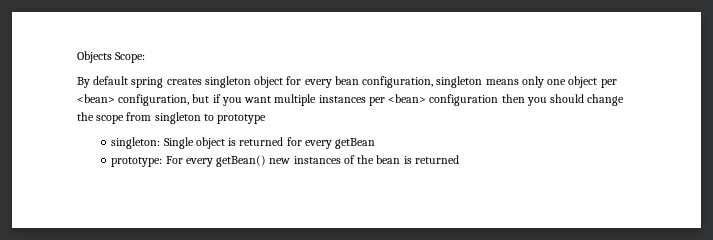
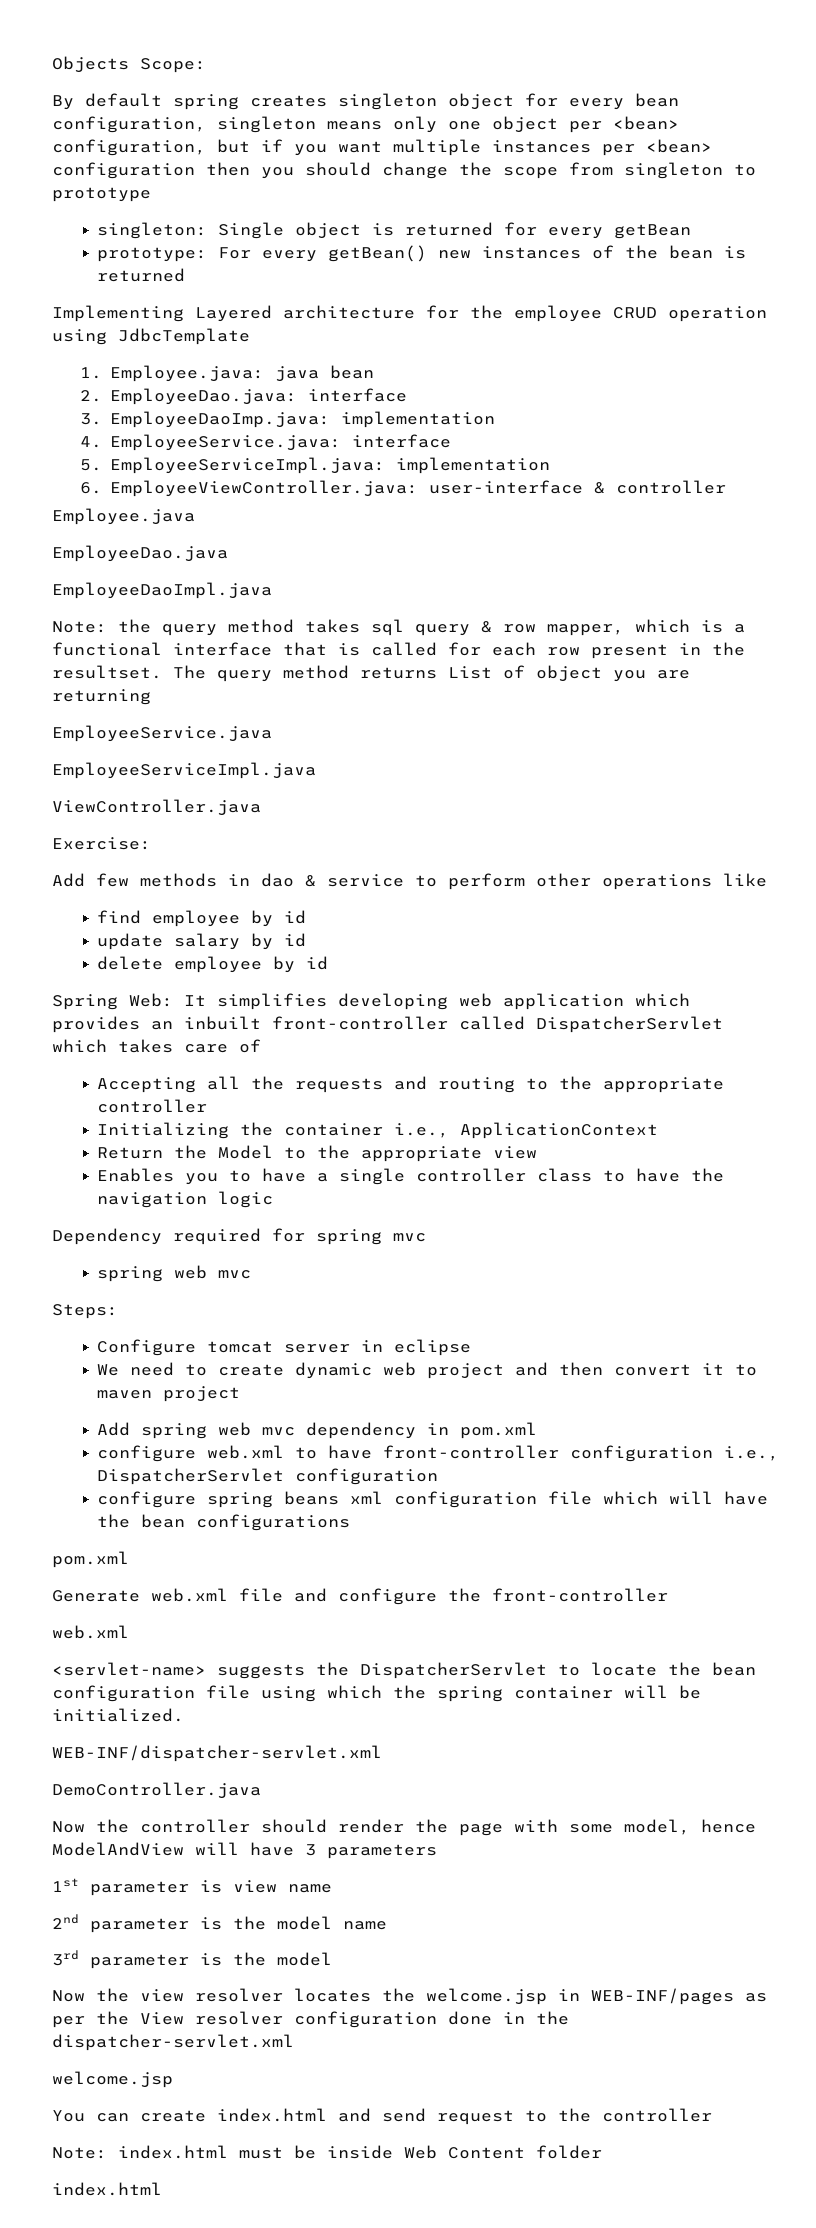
+ Implementing Layered architecture for the employee CRUD operation using JdbcTemplate
+ 1. Employee.java: java bean
+ 2. EmployeeDao.java: interface
+ 3. EmployeeDaoImp.java: implementation
+ 4. EmployeeService.java: interface
+ 5. EmployeeServiceImpl.java: implementation
+ 6. EmployeeViewController.java: user-interface & controller
+ Employee.java
+ EmployeeDao.java
+ EmployeeDaoImpl.java
+ Note: the query method takes sql query & row mapper, which is a functional interface that is called for each row present in the resultset. The query method returns List of object you are returning
+ EmployeeService.java
+ EmployeeServiceImpl.java
+ ViewController.java
+ Exercise:
+ Add few methods in dao & service to perform other operations like
+ find employee by id
+ update salary by id
+ delete employee by id
+ Spring Web: It simplifies developing web application which provides an inbuilt front-controller called DispatcherServlet which takes care of
+ Accepting all the requests and routing to the appropriate controller
+ Initializing the container i.e., ApplicationContext
+ Return the Model to the appropriate view
+ Enables you to have a single controller class to have the navigation logic
+ Dependency required for spring mvc
+ spring web mvc
+ Steps:
+ Configure tomcat server in eclipse
+ We need to create dynamic web project and then convert it to maven project
+ Add spring web mvc dependency in pom.xml
+ configure web.xml to have front-controller configuration i.e., DispatcherServlet configuration
+ configure spring beans xml configuration file which will have the bean configurations
+ pom.xml
+ Generate web.xml file and configure the front-controller
+ web.xml
+ <servlet-name> suggests the DispatcherServlet to locate the bean configuration file using which the spring container will be initialized.
+ WEB-INF/dispatcher-servlet.xml
+ DemoController.java
+ Now the controller should render the page with some model, hence ModelAndView will have 3 parameters
+ 1st parameter is view name
+ 2nd parameter is the model name
+ 3rd parameter is the model
+ Now the view resolver locates the welcome.jsp in WEB-INF/pages as per the View resolver configuration done in the dispatcher-servlet.xml
+ welcome.jsp
+ You can create index.html and send request to the controller
+ Note: index.html must be inside Web Content folder
+ index.html

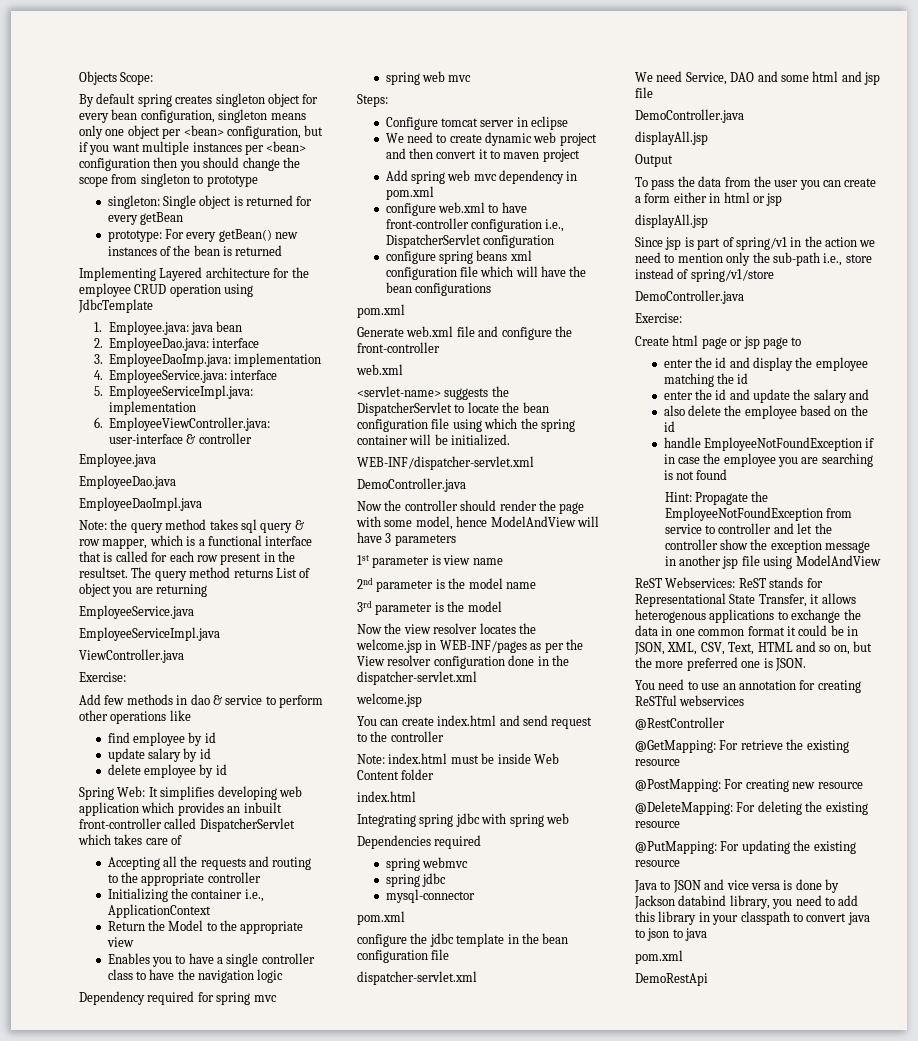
+ Integrating spring jdbc with spring web
+ Dependencies required
+ spring webmvc
+ spring jdbc
+ mysql-connector
+ pom.xml
+ configure the jdbc template in the bean configuration file
+ dispatcher-servlet.xml
+ We need Service, DAO and some html and jsp file
+ DemoController.java
+ displayAll.jsp
+ Output
+ To pass the data from the user you can create a form either in html or jsp
+ displayAll.jsp
+ Since jsp is part of spring/v1 in the action we need to mention only the sub-path i.e., store instead of spring/v1/store
+ DemoController.java
+ Exercise:
+ Create html page or jsp page to
+ enter the id and display the employee matching the id
+ enter the id and update the salary and
+ also delete the employee based on the id
+ handle EmployeeNotFoundException if in case the employee you are searching is not found
+ Hint: Propagate the EmployeeNotFoundException from service to controller and let the controller show the exception message in another jsp file using ModelAndView
+ ReST Webservices: ReST stands for Representational State Transfer, it allows heterogenous applications to exchange the data in one common format it could be in JSON, XML, CSV, Text, HTML and so on, but the more preferred one is JSON.
+ You need to use an annotation for creating ReSTful webservices
+ @RestController
+ @GetMapping: For retrieve the existing resource
+ @PostMapping: For creating new resource
+ @DeleteMapping: For deleting the existing resource
+ @PutMapping: For updating the existing resource
+ Java to JSON and vice versa is done by Jackson databind library, you need to add this library in your classpath to convert java to json to java
+ pom.xml
+ DemoRestApi

